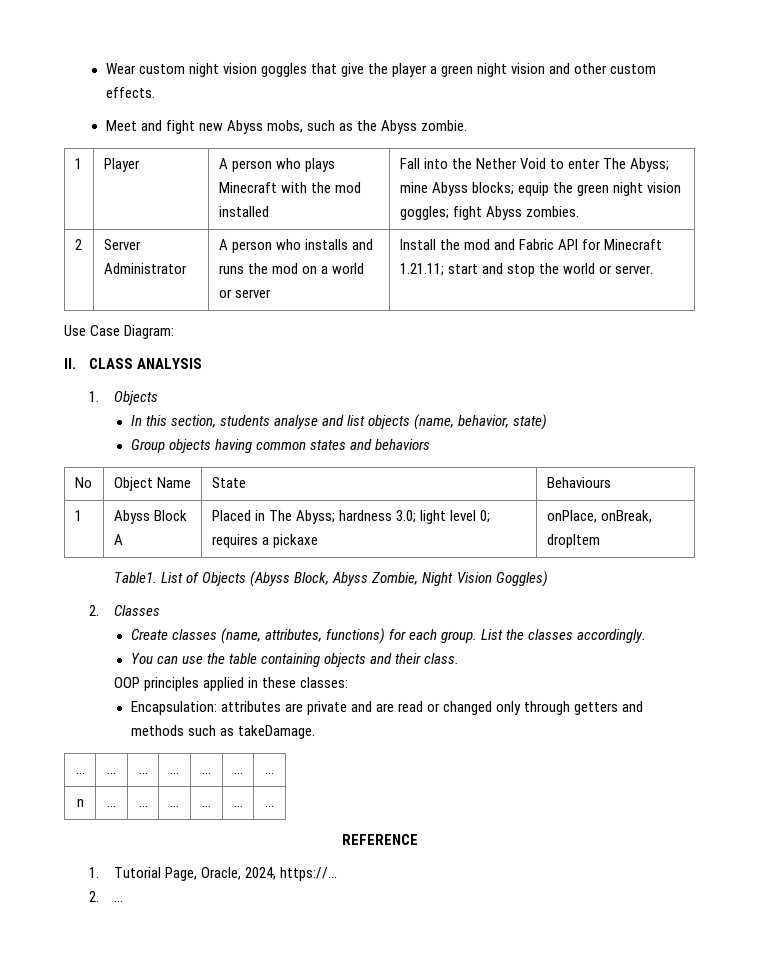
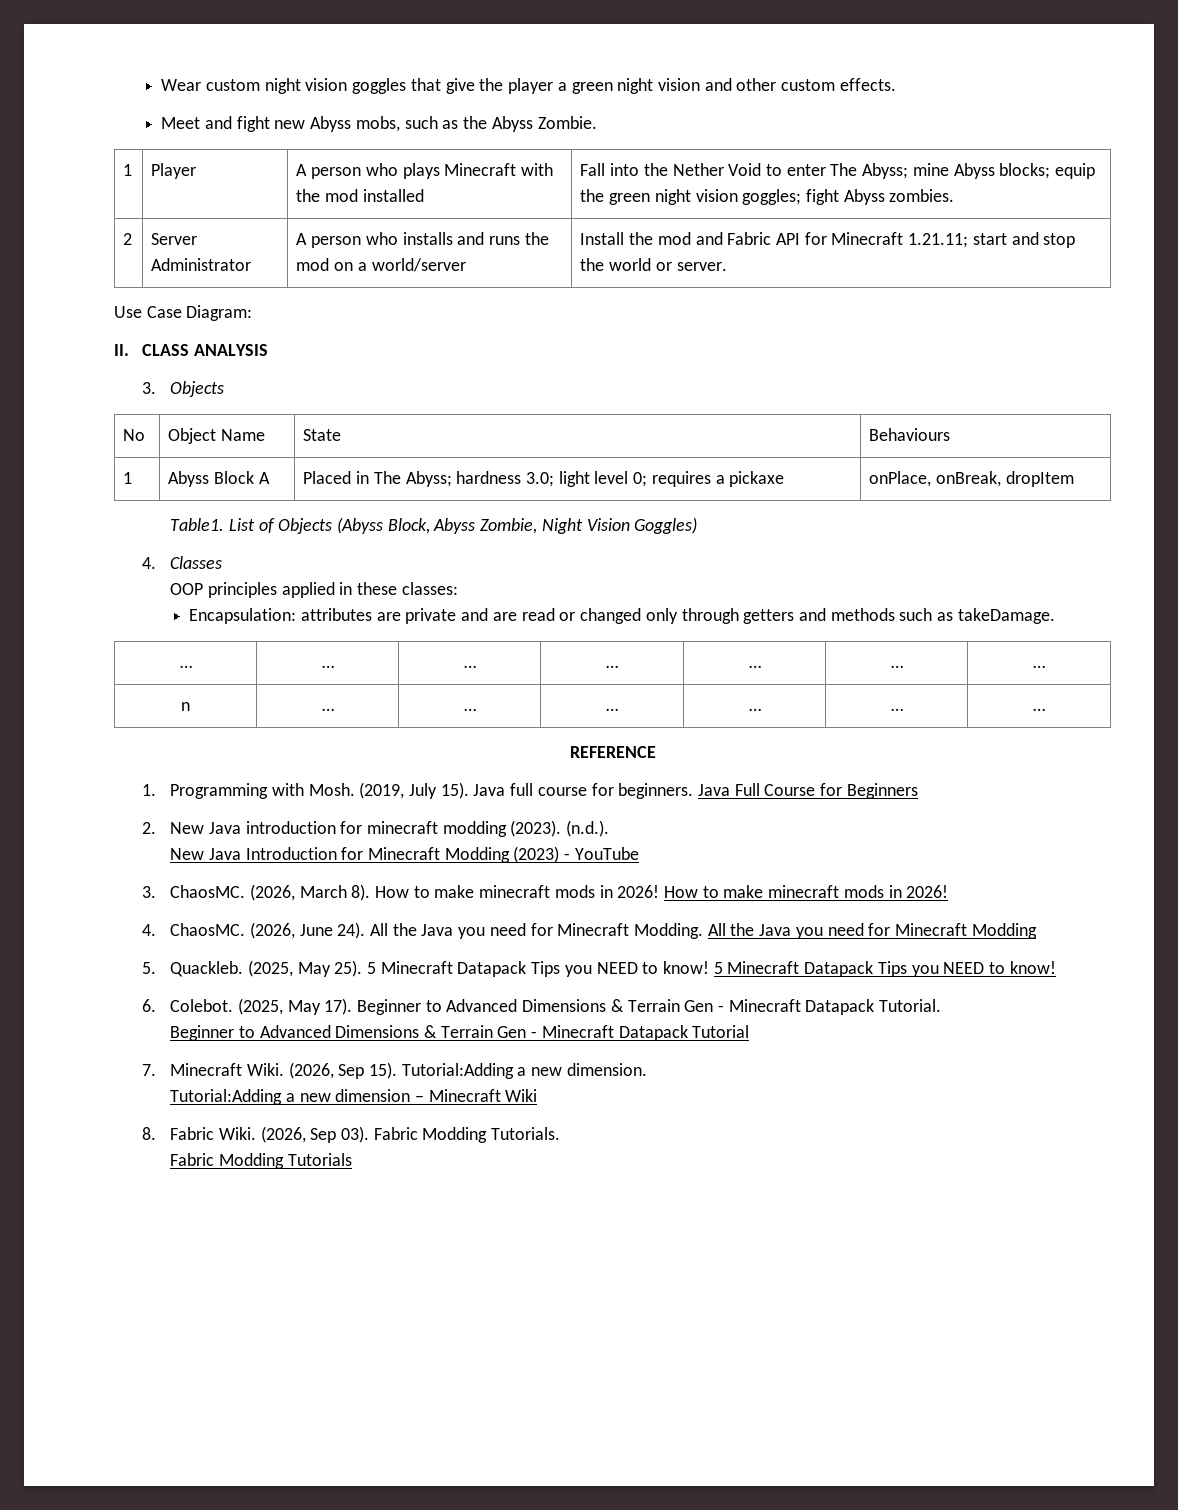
- Meet and fight new Abyss mobs, such as the Abyss zombie.
+ Meet and fight new Abyss mobs, such as the Abyss Zombie.
- 2 | Server Administrator | A person who installs and runs the mod on a world or server | Install the mod and Fabric API for Minecraft 1.21.11; start and stop the world or server.
+ 2 | Server Administrator | A person who installs and runs the mod on a world/server | Install the mod and Fabric API for Minecraft 1.21.11; start and stop the world or server.
- 1. Objects
- In this section, students analyse and list objects (name, behavior, state)
- Group objects having common states and behaviors
+ 3. Objects
- 2. Classes
+ 4. Classes
- Create classes (name, attributes, functions) for each group. List the classes accordingly.
- You can use the table containing objects and their class.
- 1. Tutorial Page, Oracle, 2024, https://...
- 2. …
+ 1. Programming with Mosh. (2019, July 15). Java full course for beginners. Java Full Course for Beginners
+ 2. New Java introduction for minecraft modding (2023). (n.d.).
+ New Java Introduction for Minecraft Modding (2023) - YouTube
+ 3. ChaosMC. (2026, March 8). How to make minecraft mods in 2026! How to make minecraft mods in 2026!
+ 4. ChaosMC. (2026, June 24). All the Java you need for Minecraft Modding. All the Java you need for Minecraft Modding
+ 5. Quackleb. (2025, May 25). 5 Minecraft Datapack Tips you NEED to know! 5 Minecraft Datapack Tips you NEED to know!
+ 6. Colebot. (2025, May 17). Beginner to Advanced Dimensions & Terrain Gen - Minecraft Datapack Tutorial.
+ Beginner to Advanced Dimensions & Terrain Gen - Minecraft Datapack Tutorial
+ 7. Minecraft Wiki. (2026, Sep 15). Tutorial:Adding a new dimension.
+ Tutorial:Adding a new dimension – Minecraft Wiki
+ 8. Fabric Wiki. (2026, Sep 03). Fabric Modding Tutorials.
+ Fabric Modding Tutorials

